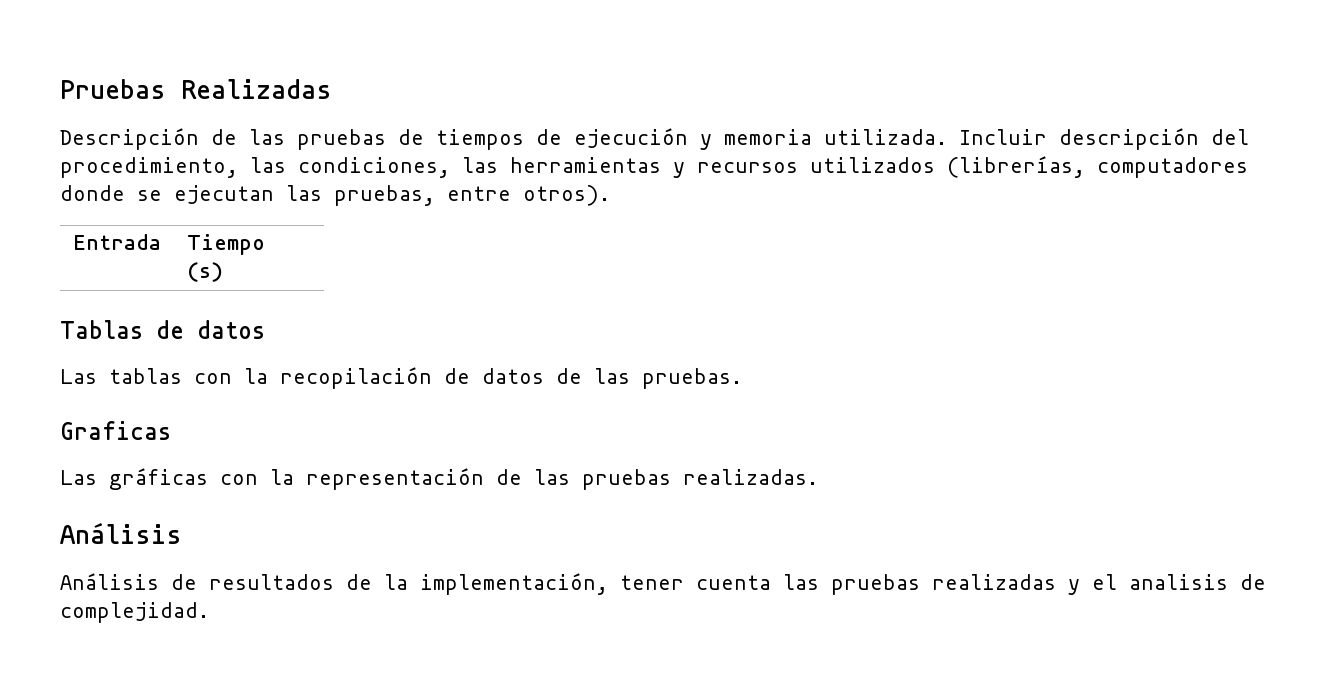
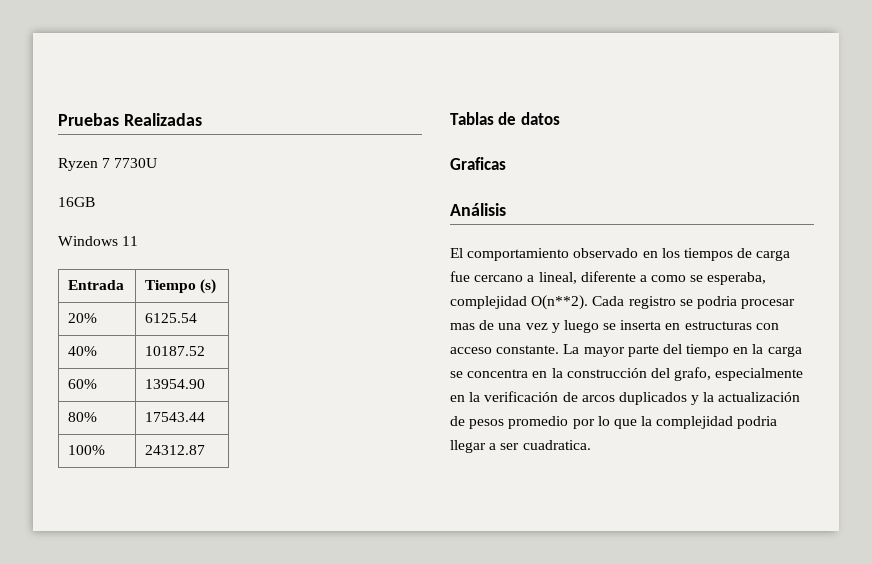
- Descripción de las pruebas de tiempos de ejecución y memoria utilizada. Incluir descripción del procedimiento, las condiciones, las herramientas y recursos utilizados (librerías, computadores donde se ejecutan las pruebas, entre otros).
+ Ryzen 7 7730U
+ 16GB
+ Windows 11
  Entrada | Tiempo (s)
+ 20% | 6125.54
+ 40% | 10187.52
+ 60% | 13954.90
+ 80% | 17543.44
+ 100% | 24312.87
  Tablas de datos
- Las tablas con la recopilación de datos de las pruebas.
  Graficas
- Las gráficas con la representación de las pruebas realizadas.
  Análisis
- Análisis de resultados de la implementación, tener cuenta las pruebas realizadas y el analisis de complejidad.
+ El comportamiento observado en los tiempos de carga fue cercano a lineal, diferente a como se esperaba, complejidad O(n**2). Cada registro se podria procesar mas de una vez y luego se inserta en estructuras con acceso constante. La mayor parte del tiempo en la carga se concentra en la construcción del grafo, especialmente en la verificación de arcos duplicados y la actualización de pesos promedio por lo que la complejidad podria llegar a ser cuadratica.

